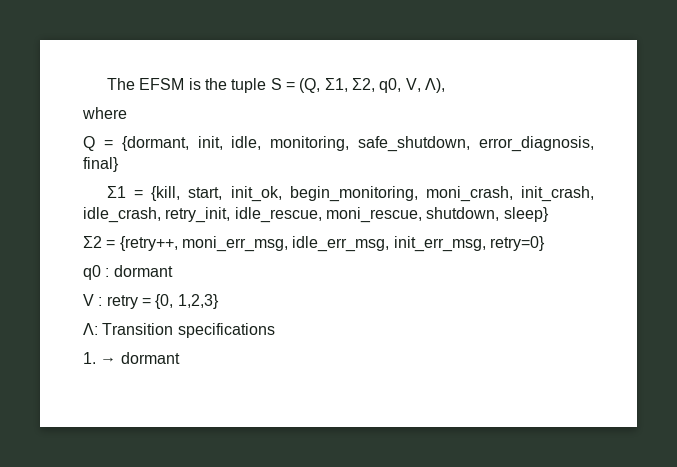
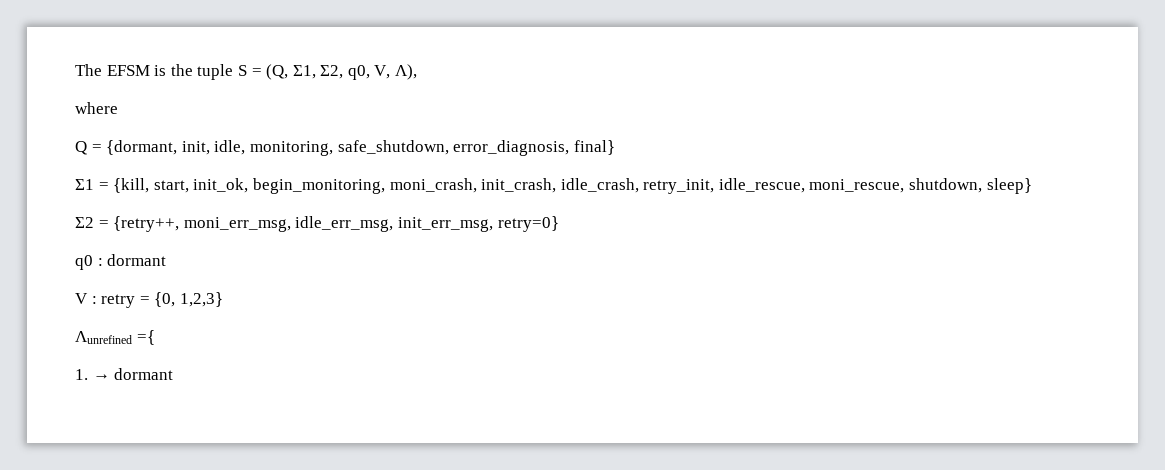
- Λ: Transition specifications
+ Λunrefined ={

